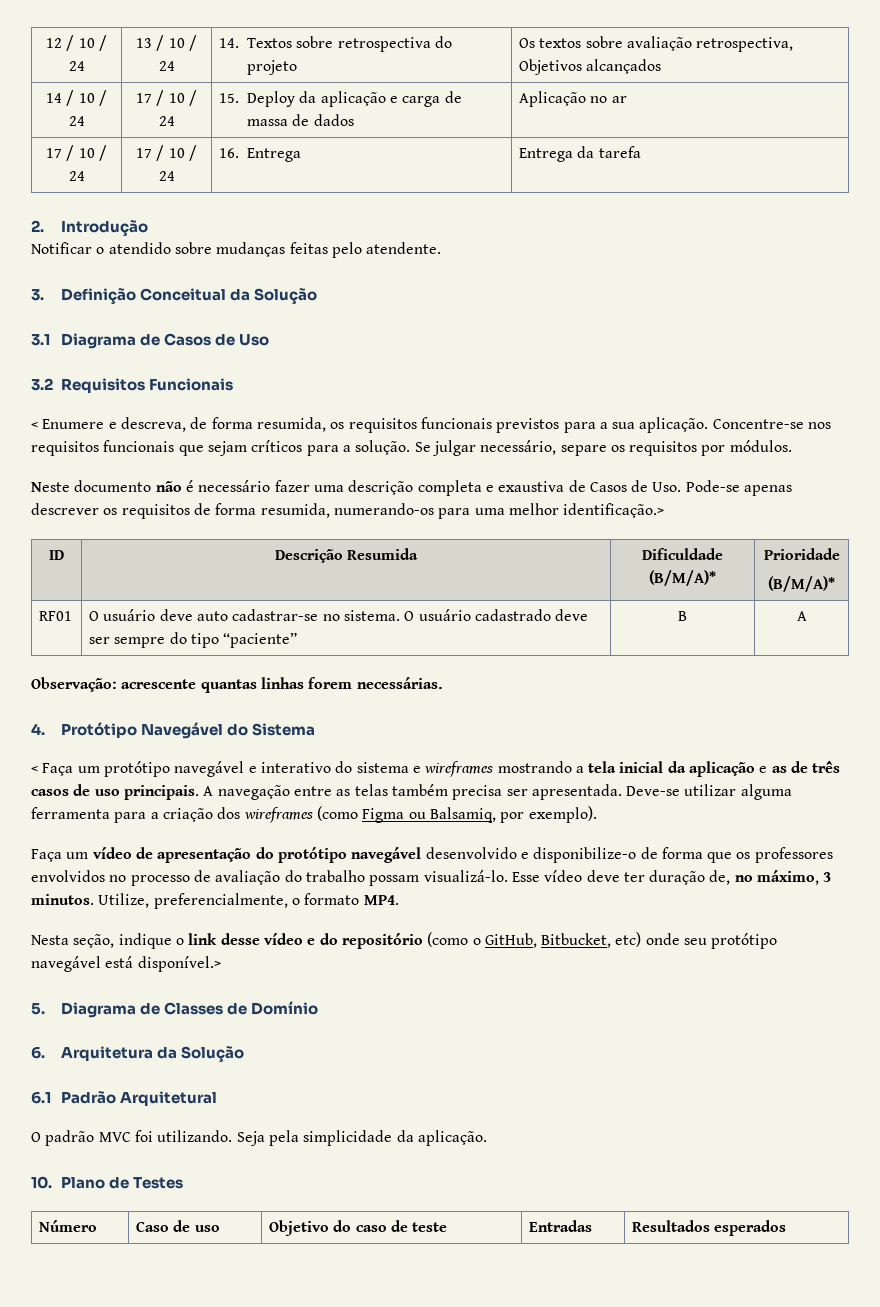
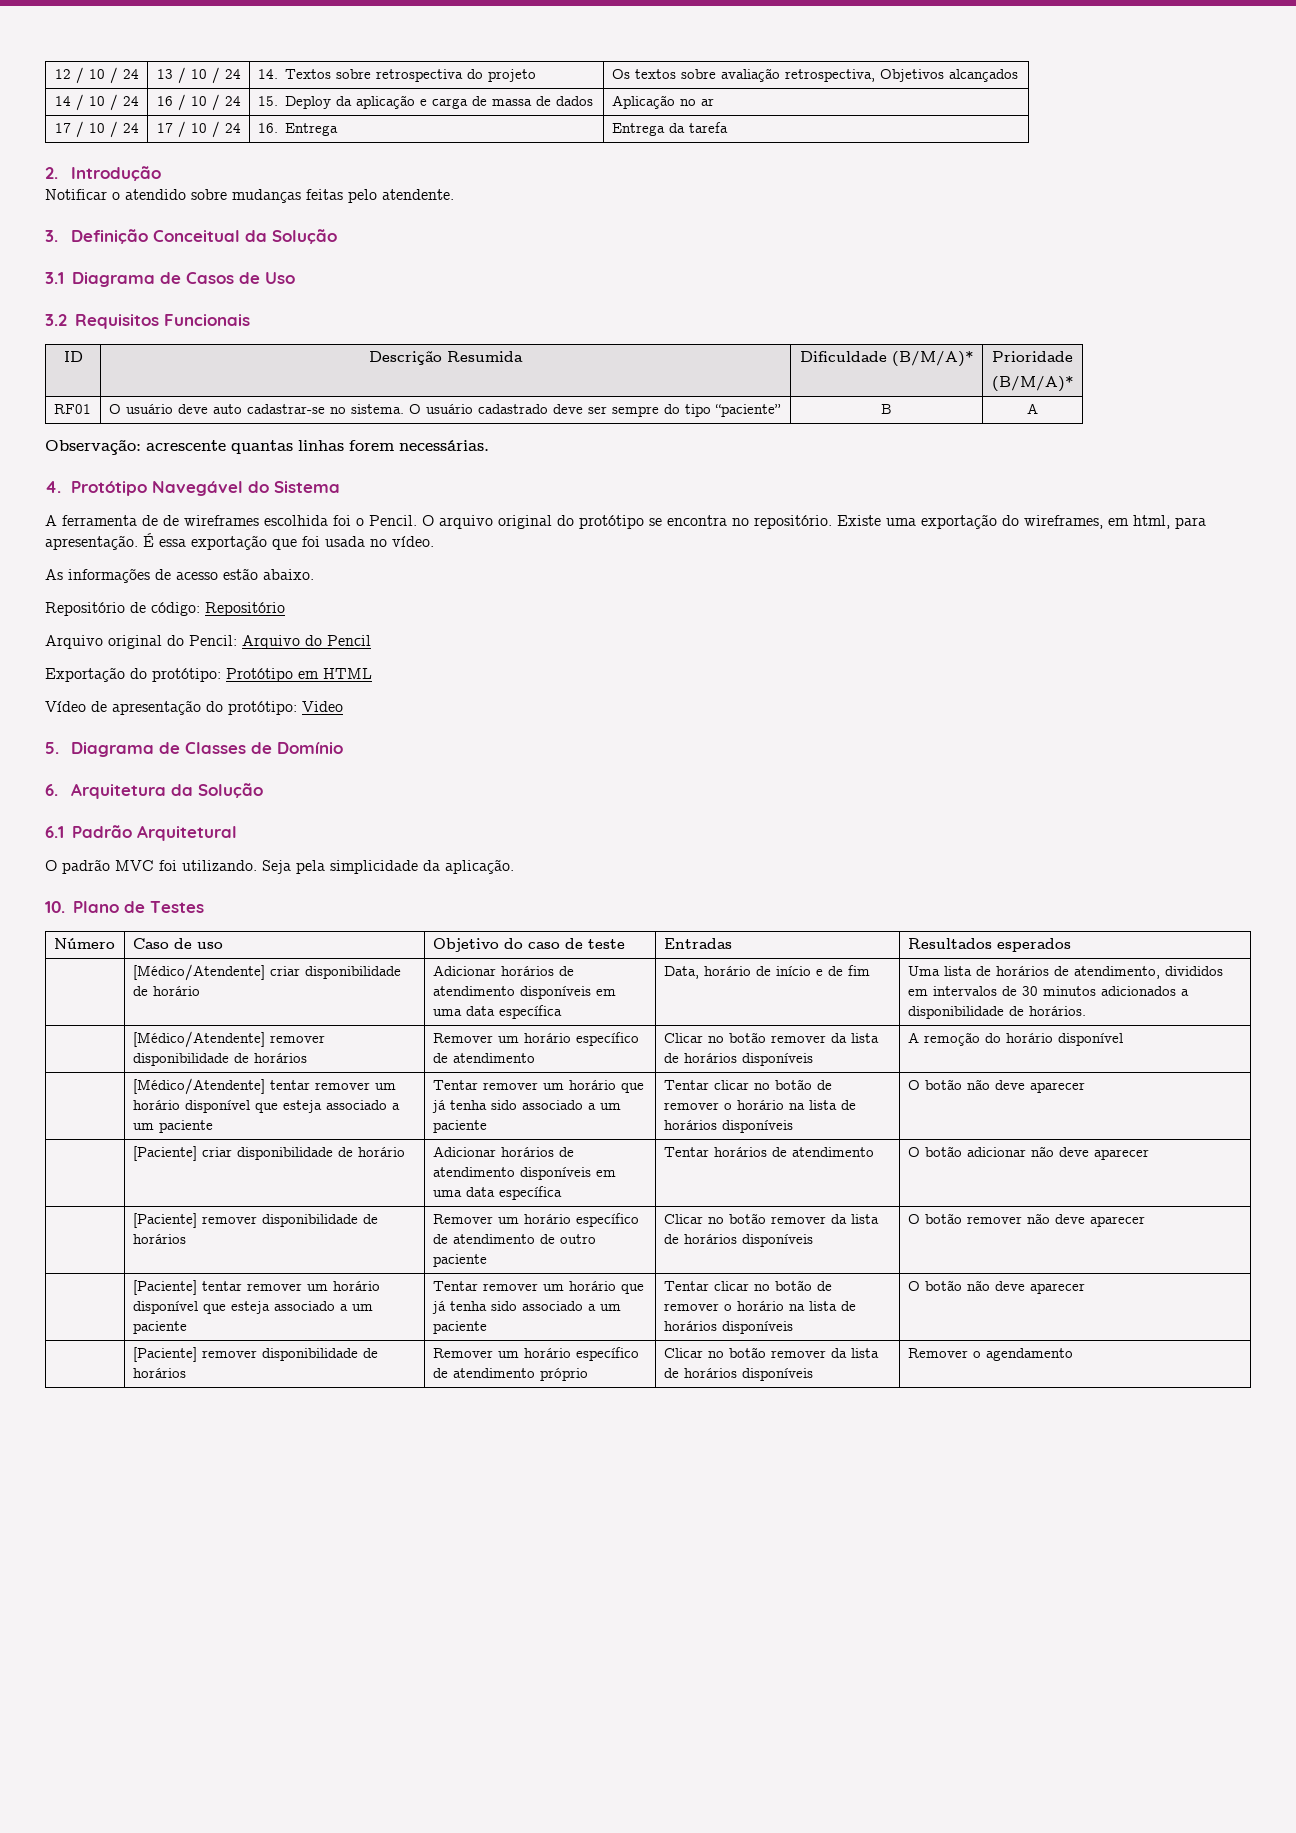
- 14 / 10 / 24 | 17 / 10 / 24 | 15. Deploy da aplicação e carga de massa de dados | Aplicação no ar
+ 14 / 10 / 24 | 16 / 10 / 24 | 15. Deploy da aplicação e carga de massa de dados | Aplicação no ar
- < Enumere e descreva, de forma resumida, os requisitos funcionais previstos para a sua aplicação. Concentre-se nos requisitos funcionais que sejam críticos para a solução. Se julgar necessário, separe os requisitos por módulos.
- Neste documento não é necessário fazer uma descrição completa e exaustiva de Casos de Uso. Pode-se apenas descrever os requisitos de forma resumida, numerando-os para uma melhor identificação.>
- < Faça um protótipo navegável e interativo do sistema e wireframes mostrando a tela inicial da aplicação e as de três casos de uso principais. A navegação entre as telas também precisa ser apresentada. Deve-se utilizar alguma ferramenta para a criação dos wireframes (como Figma ou Balsamiq, por exemplo).
- Faça um vídeo de apresentação do protótipo navegável desenvolvido e disponibilize-o de forma que os professores envolvidos no processo de avaliação do trabalho possam visualizá-lo. Esse vídeo deve ter duração de, no máximo, 3 minutos. Utilize, preferencialmente, o formato MP4.
- Nesta seção, indique o link desse vídeo e do repositório (como o GitHub, Bitbucket, etc) onde seu protótipo navegável está disponível.>
+ A ferramenta de de wireframes escolhida foi o Pencil. O arquivo original do protótipo se encontra no repositório. Existe uma exportação do wireframes, em html, para apresentação. É essa exportação que foi usada no vídeo.
+ As informações de acesso estão abaixo.
+ Repositório de código: Repositório
+ Arquivo original do Pencil: Arquivo do Pencil
+ Exportação do protótipo: Protótipo em HTML
+ Vídeo de apresentação do protótipo: Video
+ | [Médico/Atendente] criar disponibilidade de horário | Adicionar horários de atendimento disponíveis em uma data específica | Data, horário de início e de fim | Uma lista de horários de atendimento, divididos em intervalos de 30 minutos adicionados a disponibilidade de horários.
+ | [Médico/Atendente] remover disponibilidade de horários | Remover um horário específico de atendimento | Clicar no botão remover da lista de horários disponíveis | A remoção do horário disponível
+ | [Médico/Atendente] tentar remover um horário disponível que esteja associado a um paciente | Tentar remover um horário que já tenha sido associado a um paciente | Tentar clicar no botão de remover o horário na lista de horários disponíveis | O botão não deve aparecer
+ | [Paciente] criar disponibilidade de horário | Adicionar horários de atendimento disponíveis em uma data específica | Tentar horários de atendimento | O botão adicionar não deve aparecer
+ | [Paciente] remover disponibilidade de horários | Remover um horário específico de atendimento de outro paciente | Clicar no botão remover da lista de horários disponíveis | O botão remover não deve aparecer
+ | [Paciente] tentar remover um horário disponível que esteja associado a um paciente | Tentar remover um horário que já tenha sido associado a um paciente | Tentar clicar no botão de remover o horário na lista de horários disponíveis | O botão não deve aparecer
+ | [Paciente] remover disponibilidade de horários | Remover um horário específico de atendimento próprio | Clicar no botão remover da lista de horários disponíveis | Remover o agendamento

